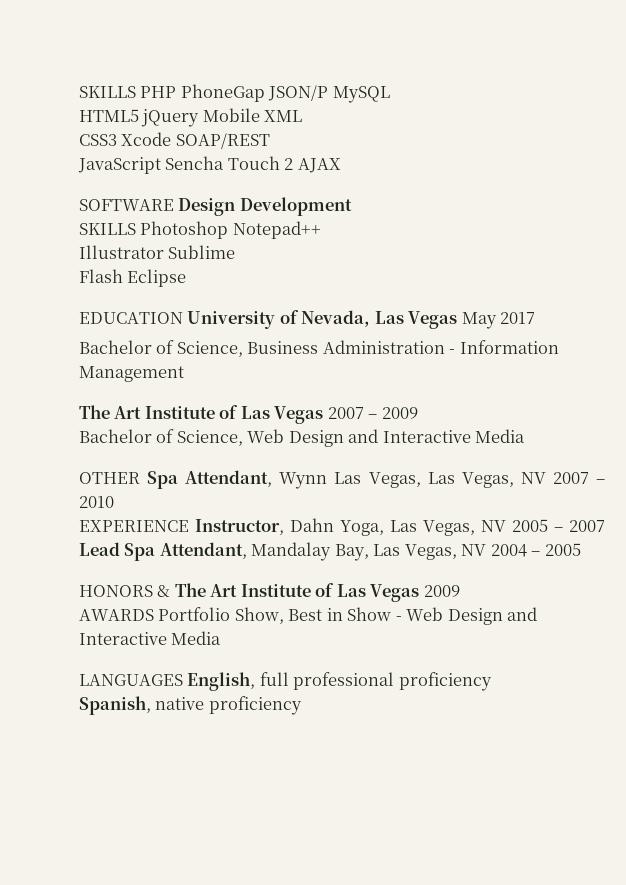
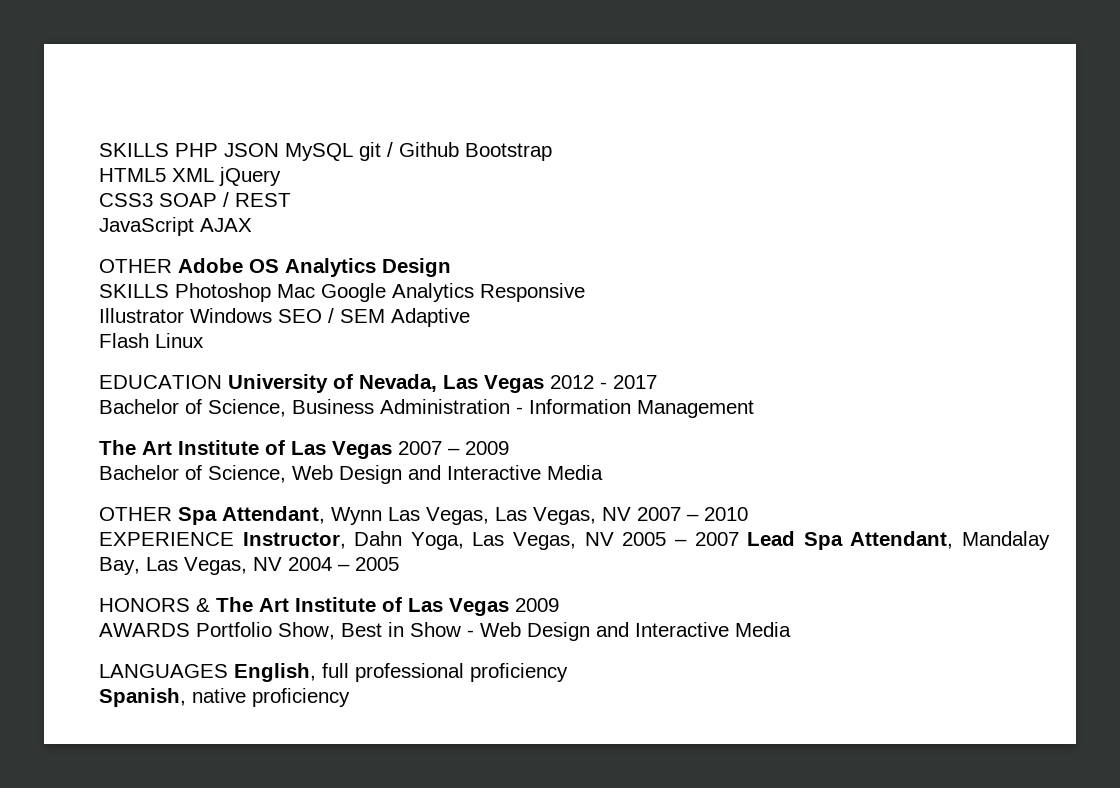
- SKILLS PHP PhoneGap JSON/P MySQL
+ SKILLS PHP JSON MySQL git / Github Bootstrap
- HTML5 jQuery Mobile XML
+ HTML5 XML jQuery
- CSS3 Xcode SOAP/REST
- JavaScript Sencha Touch 2 AJAX
- SOFTWARE Design Development
+ CSS3 SOAP / REST
+ JavaScript AJAX
+ OTHER Adobe OS Analytics Design
- SKILLS Photoshop Notepad++
- Illustrator Sublime
+ SKILLS Photoshop Mac Google Analytics Responsive
+ Illustrator Windows SEO / SEM Adaptive
- Flash Eclipse
+ Flash Linux
- EDUCATION University of Nevada, Las Vegas May 2017
+ EDUCATION University of Nevada, Las Vegas 2012 - 2017

